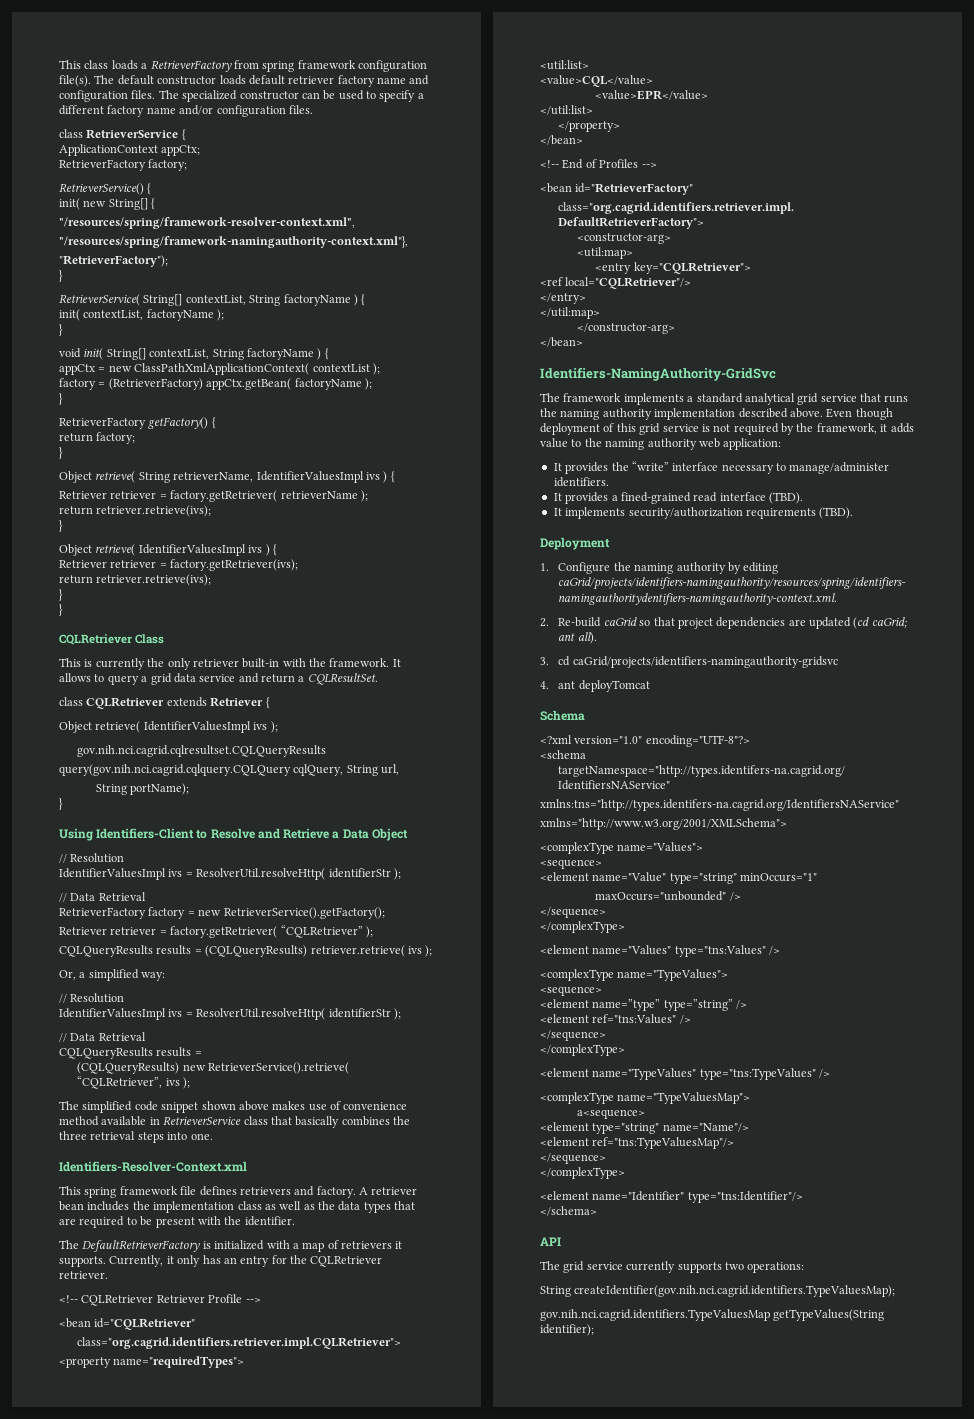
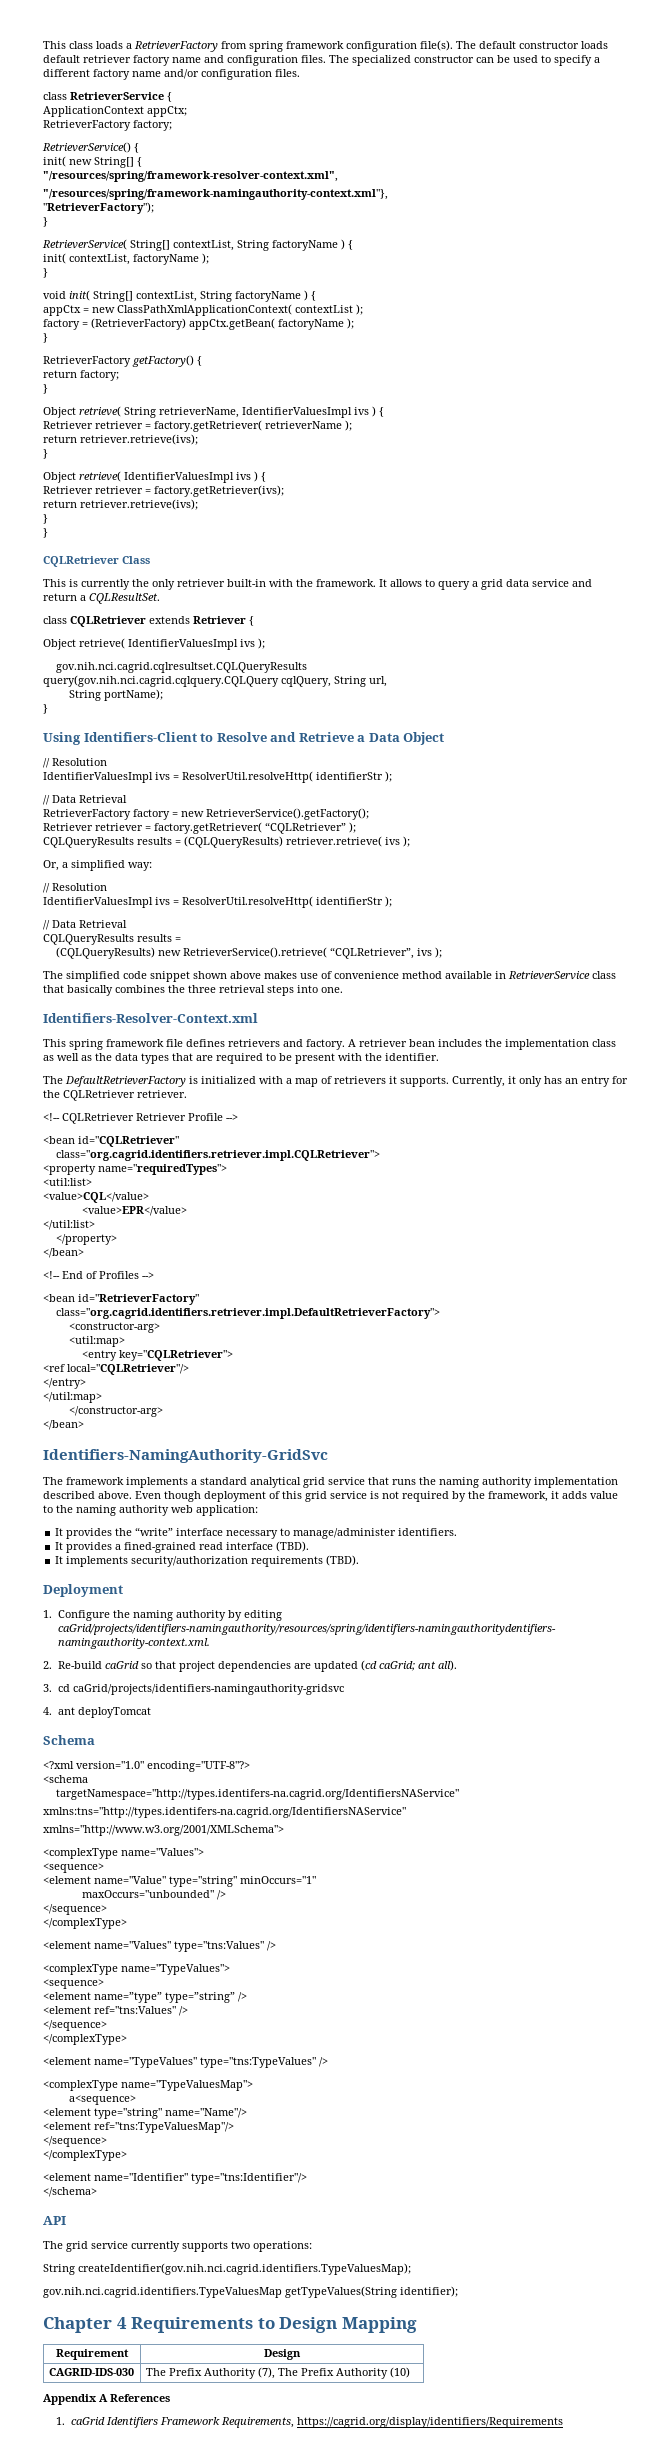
+ Chapter 4 Requirements to Design Mapping
+ Requirement | Design
+ CAGRID-IDS-030 | The Prefix Authority (7), The Prefix Authority (10)
+ Appendix A References
+ 1. caGrid Identifiers Framework Requirements, https://cagrid.org/display/identifiers/Requirements

